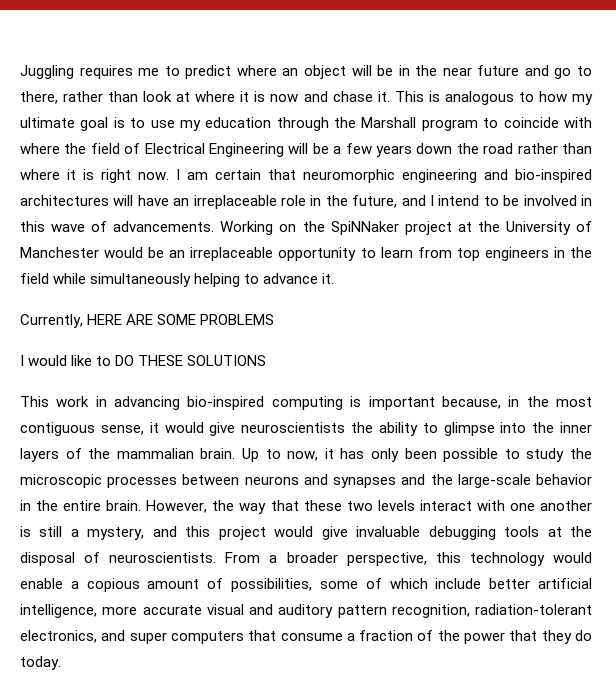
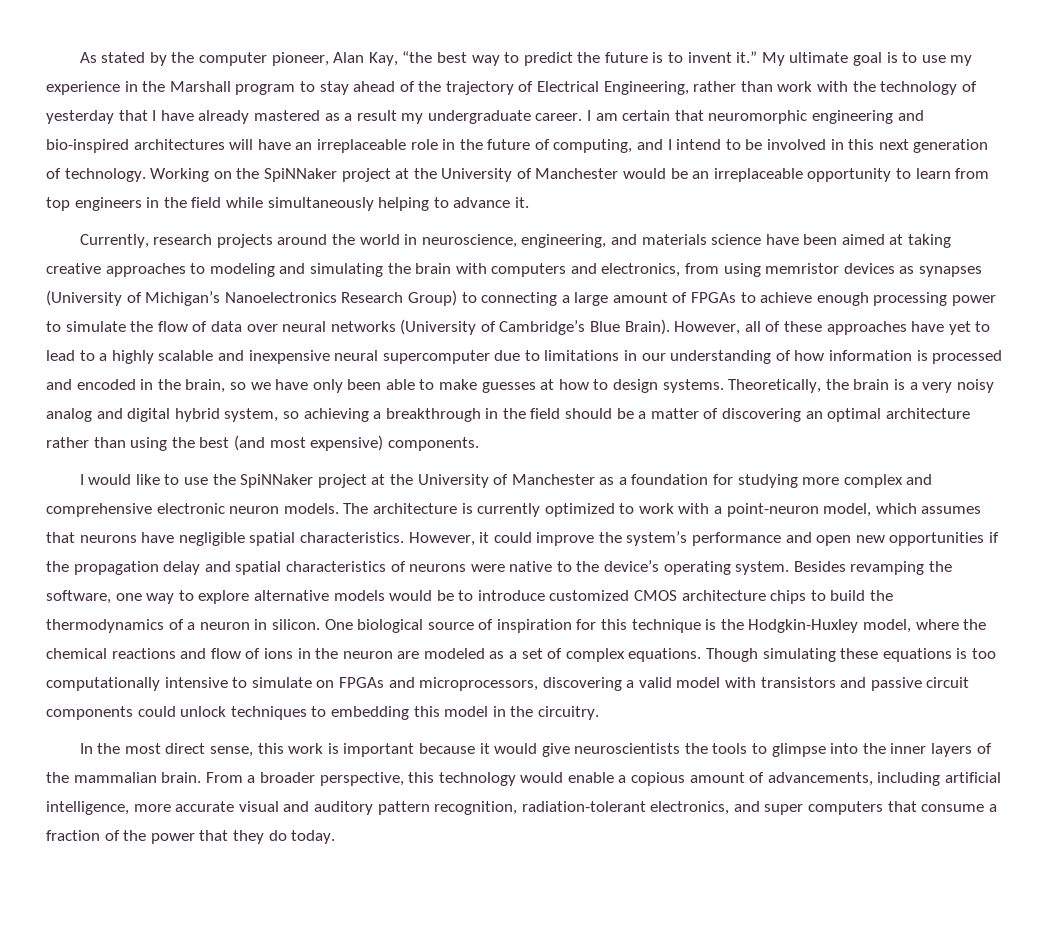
- Juggling requires me to predict where an object will be in the near future and go to there, rather than look at where it is now and chase it. This is analogous to how my ultimate goal is to use my education through the Marshall program to coincide with where the field of Electrical Engineering will be a few years down the road rather than where it is right now.
+ As stated by the computer pioneer, Alan Kay, “the best way to predict the future is to invent it.” My ultimate goal is to use my experience in the Marshall program to stay ahead of the trajectory of Electrical Engineering, rather than work with the technology of yesterday that I have already mastered as a result my undergraduate career.
- I am certain that neuromorphic engineering and bio-inspired architectures will have an irreplaceable role in the future, and I intend to be involved in this wave of advancements.
+ I am certain that neuromorphic engineering and bio-inspired architectures will have an irreplaceable role in the future of computing, and I intend to be involved in this next generation of technology.
- Currently, HERE ARE SOME PROBLEMS
- I would like to DO THESE SOLUTIONS
- This work in advancing bio-inspired computing is important because, in the most contiguous sense, it would give neuroscientists the ability to glimpse into the inner layers of the mammalian brain.
+ Currently, research projects around the world in neuroscience, engineering, and materials science have been aimed at taking creative approaches to modeling and simulating the brain with computers and electronics, from using memristor devices as synapses (University of Michigan’s Nanoelectronics Research Group) to connecting a large amount of FPGAs to achieve enough processing power to simulate the flow of data over neural networks (University of Cambridge’s Blue Brain). However, all of these approaches have yet to lead to a highly scalable and inexpensive neural supercomputer due to limitations in our understanding of how information is processed and encoded in the brain, so we have only been able to make guesses at how to design systems. Theoretically, the brain is a very noisy analog and digital hybrid system, so achieving a breakthrough in the field should be a matter of discovering an optimal architecture rather than using the best (and most expensive) components.
+ I would like to use the SpiNNaker project at the University of Manchester as a foundation for studying more complex and comprehensive electronic neuron models. The architecture is currently optimized to work with a point-neuron model, which assumes that neurons have negligible spatial characteristics. However, it could improve the system’s performance and open new opportunities if the propagation delay and spatial characteristics of neurons were native to the device’s operating system. Besides revamping the software, one way to explore alternative models would be to introduce customized CMOS architecture chips to build the thermodynamics of a neuron in silicon. One biological source of inspiration for this technique is the Hodgkin-Huxley model, where the chemical reactions and flow of ions in the neuron are modeled as a set of complex equations. Though simulating these equations is too computationally intensive to simulate on FPGAs and microprocessors, discovering a valid model with transistors and passive circuit components could unlock techniques to embedding this model in the circuitry.
+ In the most direct sense, this work is important because it would give neuroscientists the tools to glimpse into the inner layers of the mammalian brain.
- Up to now, it has only been possible to study the microscopic processes between neurons and synapses and the large-scale behavior in the entire brain. However, the way that these two levels interact with one another is still a mystery, and this project would give invaluable debugging tools at the disposal of neuroscientists.
- From a broader perspective, this technology would enable a copious amount of possibilities, some of which include better artificial intelligence, more accurate visual and auditory pattern recognition, radiation-tolerant electronics, and super computers that consume a fraction of the power that they do today.
+ From a broader perspective, this technology would enable a copious amount of advancements, including artificial intelligence, more accurate visual and auditory pattern recognition, radiation-tolerant electronics, and super computers that consume a fraction of the power that they do today.

